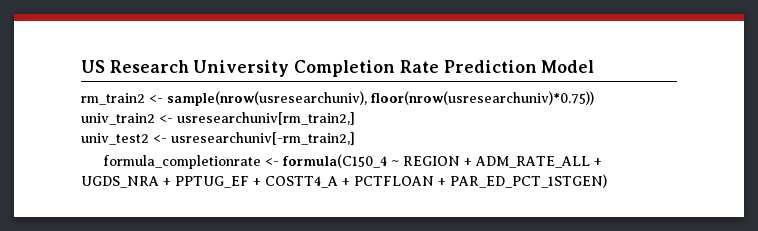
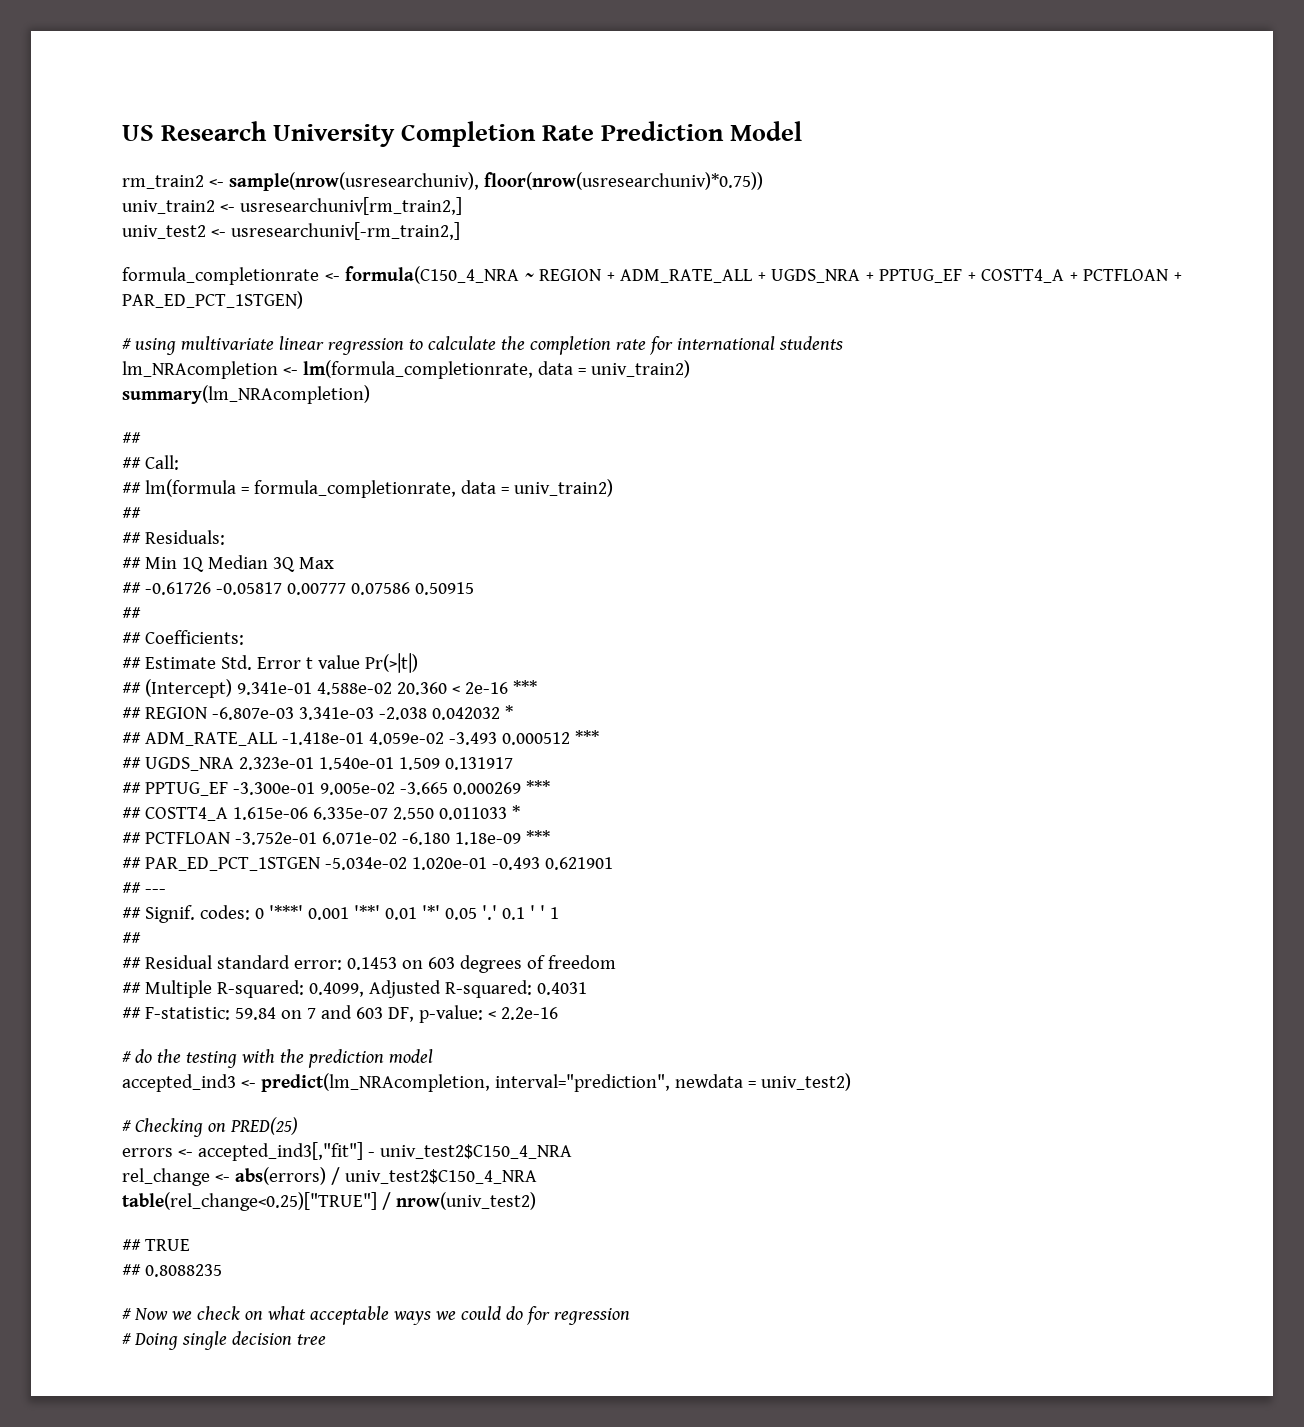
- formula_completionrate <- formula(C150_4 ~ REGION + ADM_RATE_ALL + UGDS_NRA + PPTUG_EF + COSTT4_A + PCTFLOAN + PAR_ED_PCT_1STGEN)
+ formula_completionrate <- formula(C150_4_NRA ~ REGION + ADM_RATE_ALL + UGDS_NRA + PPTUG_EF + COSTT4_A + PCTFLOAN + PAR_ED_PCT_1STGEN)
+ # using multivariate linear regression to calculate the completion rate for international students
+ lm_NRAcompletion <- lm(formula_completionrate, data = univ_train2)
+ summary(lm_NRAcompletion)
+ ##
+ ## Call:
+ ## lm(formula = formula_completionrate, data = univ_train2)
+ ##
+ ## Residuals:
+ ## Min 1Q Median 3Q Max
+ ## -0.61726 -0.05817 0.00777 0.07586 0.50915
+ ##
+ ## Coefficients:
+ ## Estimate Std. Error t value Pr(>|t|)
+ ## (Intercept) 9.341e-01 4.588e-02 20.360 < 2e-16 ***
+ ## REGION -6.807e-03 3.341e-03 -2.038 0.042032 *
+ ## ADM_RATE_ALL -1.418e-01 4.059e-02 -3.493 0.000512 ***
+ ## UGDS_NRA 2.323e-01 1.540e-01 1.509 0.131917
+ ## PPTUG_EF -3.300e-01 9.005e-02 -3.665 0.000269 ***
+ ## COSTT4_A 1.615e-06 6.335e-07 2.550 0.011033 *
+ ## PCTFLOAN -3.752e-01 6.071e-02 -6.180 1.18e-09 ***
+ ## PAR_ED_PCT_1STGEN -5.034e-02 1.020e-01 -0.493 0.621901
+ ## ---
+ ## Signif. codes: 0 '***' 0.001 '**' 0.01 '*' 0.05 '.' 0.1 ' ' 1
+ ##
+ ## Residual standard error: 0.1453 on 603 degrees of freedom
+ ## Multiple R-squared: 0.4099, Adjusted R-squared: 0.4031
+ ## F-statistic: 59.84 on 7 and 603 DF, p-value: < 2.2e-16
+ # do the testing with the prediction model
+ accepted_ind3 <- predict(lm_NRAcompletion, interval="prediction", newdata = univ_test2)
+ # Checking on PRED(25)
+ errors <- accepted_ind3[,"fit"] - univ_test2$C150_4_NRA
+ rel_change <- abs(errors) / univ_test2$C150_4_NRA
+ table(rel_change<0.25)["TRUE"] / nrow(univ_test2)
+ ## TRUE
+ ## 0.8088235
+ # Now we check on what acceptable ways we could do for regression
+ # Doing single decision tree

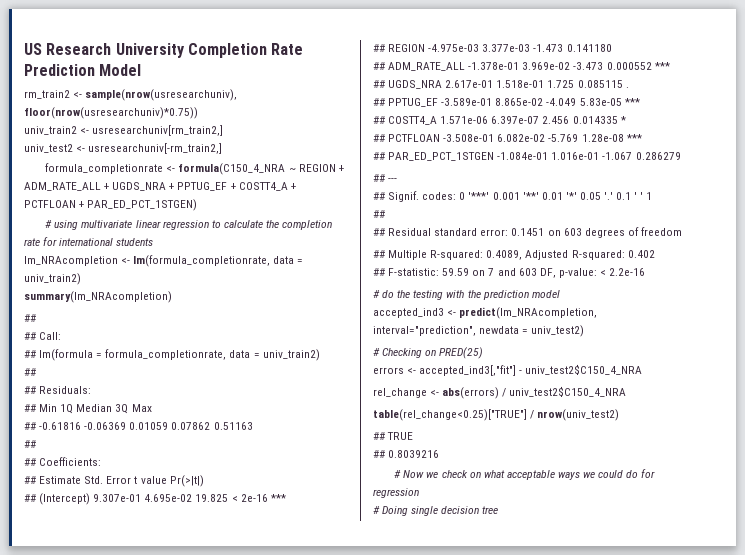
- ## -0.61726 -0.05817 0.00777 0.07586 0.50915
+ ## -0.61816 -0.06369 0.01059 0.07862 0.51163
- ## (Intercept) 9.341e-01 4.588e-02 20.360 < 2e-16 ***
+ ## (Intercept) 9.307e-01 4.695e-02 19.825 < 2e-16 ***
- ## REGION -6.807e-03 3.341e-03 -2.038 0.042032 *
- ## ADM_RATE_ALL -1.418e-01 4.059e-02 -3.493 0.000512 ***
- ## UGDS_NRA 2.323e-01 1.540e-01 1.509 0.131917
- ## PPTUG_EF -3.300e-01 9.005e-02 -3.665 0.000269 ***
+ ## REGION -4.975e-03 3.377e-03 -1.473 0.141180
+ ## ADM_RATE_ALL -1.378e-01 3.969e-02 -3.473 0.000552 ***
+ ## UGDS_NRA 2.617e-01 1.518e-01 1.725 0.085115 .
+ ## PPTUG_EF -3.589e-01 8.865e-02 -4.049 5.83e-05 ***
- ## COSTT4_A 1.615e-06 6.335e-07 2.550 0.011033 *
+ ## COSTT4_A 1.571e-06 6.397e-07 2.456 0.014335 *
- ## PCTFLOAN -3.752e-01 6.071e-02 -6.180 1.18e-09 ***
+ ## PCTFLOAN -3.508e-01 6.082e-02 -5.769 1.28e-08 ***
- ## PAR_ED_PCT_1STGEN -5.034e-02 1.020e-01 -0.493 0.621901
+ ## PAR_ED_PCT_1STGEN -1.084e-01 1.016e-01 -1.067 0.286279
- ## Residual standard error: 0.1453 on 603 degrees of freedom
+ ## Residual standard error: 0.1451 on 603 degrees of freedom
- ## Multiple R-squared: 0.4099, Adjusted R-squared: 0.4031
+ ## Multiple R-squared: 0.4089, Adjusted R-squared: 0.402
- ## F-statistic: 59.84 on 7 and 603 DF, p-value: < 2.2e-16
+ ## F-statistic: 59.59 on 7 and 603 DF, p-value: < 2.2e-16
- ## 0.8088235
+ ## 0.8039216

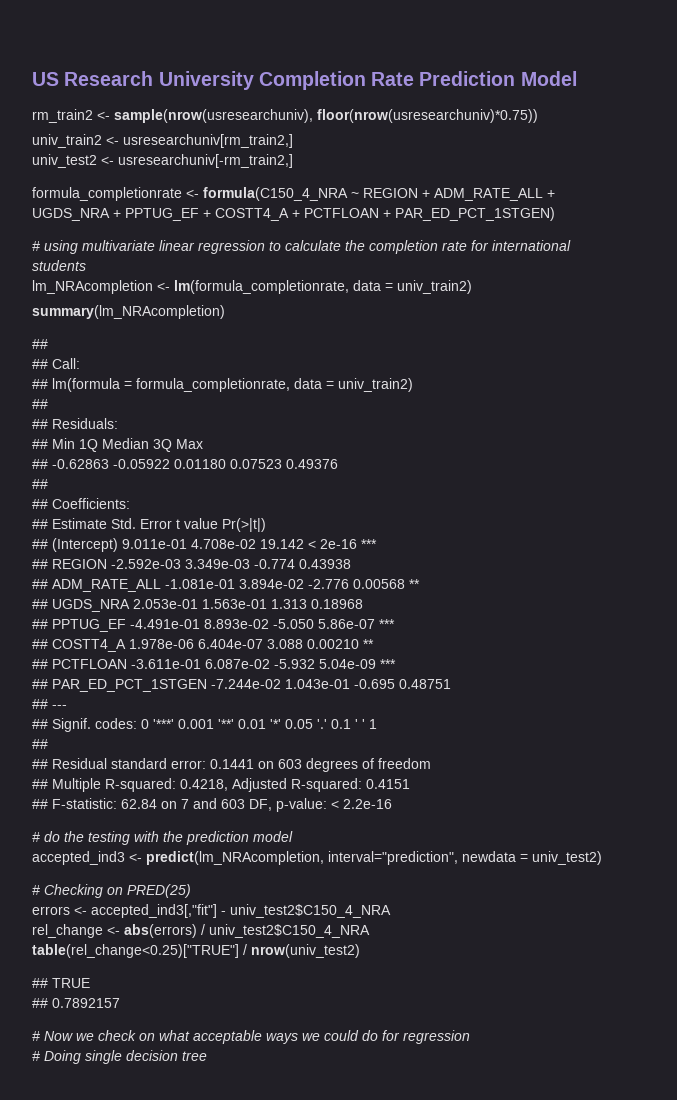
- ## -0.61816 -0.06369 0.01059 0.07862 0.51163
+ ## -0.62863 -0.05922 0.01180 0.07523 0.49376
- ## (Intercept) 9.307e-01 4.695e-02 19.825 < 2e-16 ***
+ ## (Intercept) 9.011e-01 4.708e-02 19.142 < 2e-16 ***
- ## REGION -4.975e-03 3.377e-03 -1.473 0.141180
- ## ADM_RATE_ALL -1.378e-01 3.969e-02 -3.473 0.000552 ***
- ## UGDS_NRA 2.617e-01 1.518e-01 1.725 0.085115 .
- ## PPTUG_EF -3.589e-01 8.865e-02 -4.049 5.83e-05 ***
- ## COSTT4_A 1.571e-06 6.397e-07 2.456 0.014335 *
- ## PCTFLOAN -3.508e-01 6.082e-02 -5.769 1.28e-08 ***
+ ## REGION -2.592e-03 3.349e-03 -0.774 0.43938
+ ## ADM_RATE_ALL -1.081e-01 3.894e-02 -2.776 0.00568 **
+ ## UGDS_NRA 2.053e-01 1.563e-01 1.313 0.18968
+ ## PPTUG_EF -4.491e-01 8.893e-02 -5.050 5.86e-07 ***
+ ## COSTT4_A 1.978e-06 6.404e-07 3.088 0.00210 **
+ ## PCTFLOAN -3.611e-01 6.087e-02 -5.932 5.04e-09 ***
- ## PAR_ED_PCT_1STGEN -1.084e-01 1.016e-01 -1.067 0.286279
+ ## PAR_ED_PCT_1STGEN -7.244e-02 1.043e-01 -0.695 0.48751
- ## Residual standard error: 0.1451 on 603 degrees of freedom
+ ## Residual standard error: 0.1441 on 603 degrees of freedom
- ## Multiple R-squared: 0.4089, Adjusted R-squared: 0.402
+ ## Multiple R-squared: 0.4218, Adjusted R-squared: 0.4151
- ## F-statistic: 59.59 on 7 and 603 DF, p-value: < 2.2e-16
+ ## F-statistic: 62.84 on 7 and 603 DF, p-value: < 2.2e-16
- ## 0.8039216
+ ## 0.7892157

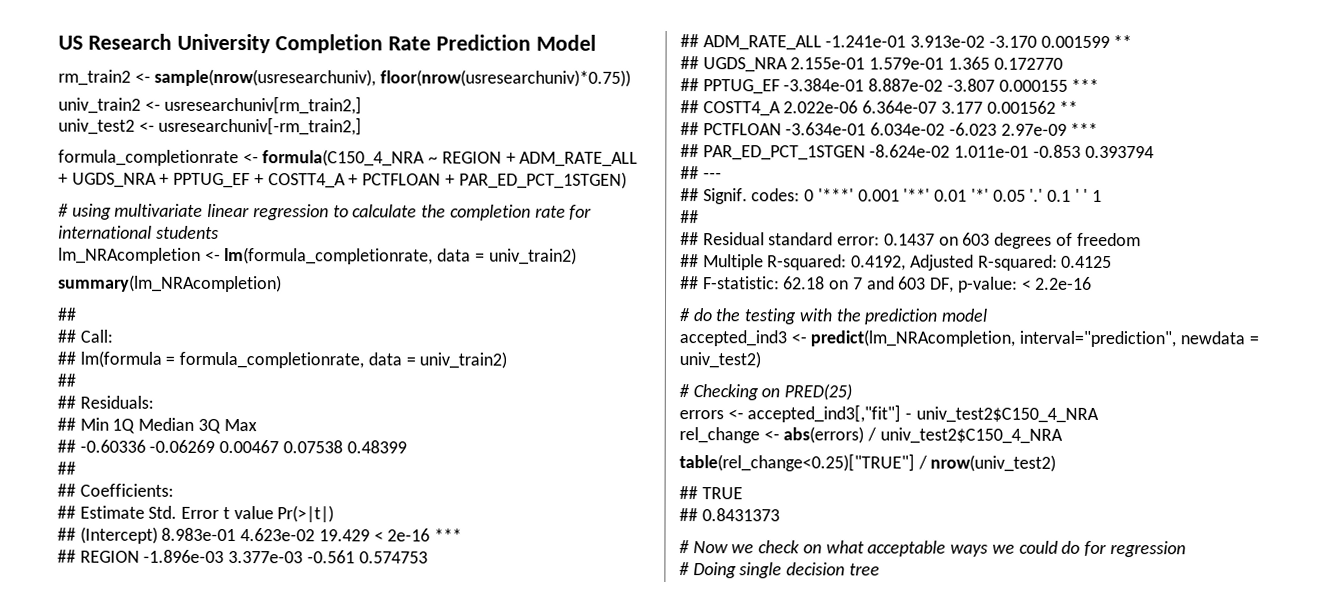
- ## -0.62863 -0.05922 0.01180 0.07523 0.49376
+ ## -0.60336 -0.06269 0.00467 0.07538 0.48399
- ## (Intercept) 9.011e-01 4.708e-02 19.142 < 2e-16 ***
+ ## (Intercept) 8.983e-01 4.623e-02 19.429 < 2e-16 ***
- ## REGION -2.592e-03 3.349e-03 -0.774 0.43938
- ## ADM_RATE_ALL -1.081e-01 3.894e-02 -2.776 0.00568 **
- ## UGDS_NRA 2.053e-01 1.563e-01 1.313 0.18968
- ## PPTUG_EF -4.491e-01 8.893e-02 -5.050 5.86e-07 ***
+ ## REGION -1.896e-03 3.377e-03 -0.561 0.574753
+ ## ADM_RATE_ALL -1.241e-01 3.913e-02 -3.170 0.001599 **
+ ## UGDS_NRA 2.155e-01 1.579e-01 1.365 0.172770
+ ## PPTUG_EF -3.384e-01 8.887e-02 -3.807 0.000155 ***
- ## COSTT4_A 1.978e-06 6.404e-07 3.088 0.00210 **
+ ## COSTT4_A 2.022e-06 6.364e-07 3.177 0.001562 **
- ## PCTFLOAN -3.611e-01 6.087e-02 -5.932 5.04e-09 ***
+ ## PCTFLOAN -3.634e-01 6.034e-02 -6.023 2.97e-09 ***
- ## PAR_ED_PCT_1STGEN -7.244e-02 1.043e-01 -0.695 0.48751
+ ## PAR_ED_PCT_1STGEN -8.624e-02 1.011e-01 -0.853 0.393794
- ## Residual standard error: 0.1441 on 603 degrees of freedom
+ ## Residual standard error: 0.1437 on 603 degrees of freedom
- ## Multiple R-squared: 0.4218, Adjusted R-squared: 0.4151
+ ## Multiple R-squared: 0.4192, Adjusted R-squared: 0.4125
- ## F-statistic: 62.84 on 7 and 603 DF, p-value: < 2.2e-16
+ ## F-statistic: 62.18 on 7 and 603 DF, p-value: < 2.2e-16
- ## 0.7892157
+ ## 0.8431373

